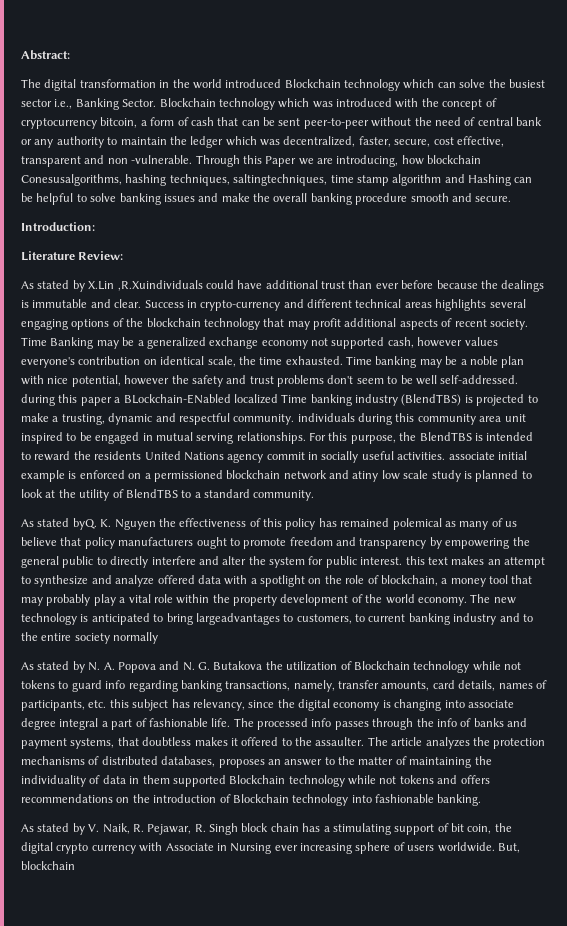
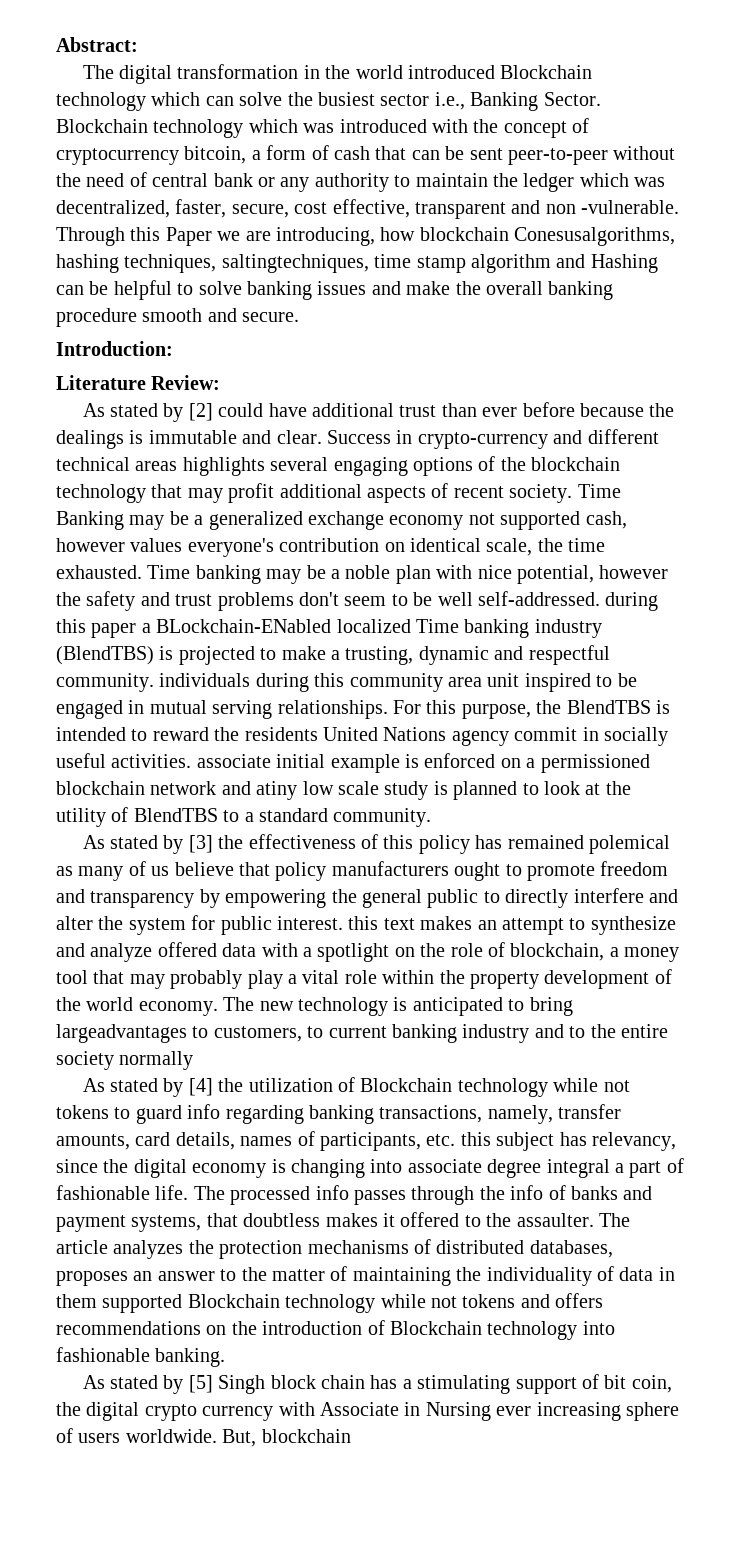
- As stated by X.Lin ,R.Xuindividuals could have additional trust than ever before because the dealings is immutable and clear.
+ As stated by [2] could have additional trust than ever before because the dealings is immutable and clear.
- As stated byQ. K. Nguyen the effectiveness of this policy has remained polemical as many of us believe that policy manufacturers ought to promote freedom and transparency by empowering the general public to directly interfere and alter the system for public interest. this text makes an attempt to synthesize and analyze offered data with a spotlight on the role of blockchain, a money tool that may probably play a vital role within the property development of the world economy.
+ As stated by [3] the effectiveness of this policy has remained polemical as many of us believe that policy manufacturers ought to promote freedom and transparency by empowering the general public to directly interfere and alter the system for public interest. this text makes an attempt to synthesize and analyze offered data with a spotlight on the role of blockchain, a money tool that may probably play a vital role within the property development of the world economy.
- As stated by N. A. Popova and N. G. Butakova the utilization of Blockchain technology while not tokens to guard info regarding banking transactions, namely, transfer amounts, card details, names of participants, etc. this subject has relevancy, since the digital economy is changing into associate degree integral a part of fashionable life.
+ As stated by [4] the utilization of Blockchain technology while not tokens to guard info regarding banking transactions, namely, transfer amounts, card details, names of participants, etc. this subject has relevancy, since the digital economy is changing into associate degree integral a part of fashionable life.
- As stated by V. Naik, R. Pejawar, R. Singh block chain has a stimulating support of bit coin, the digital crypto currency with Associate in Nursing ever increasing sphere of users worldwide.
+ As stated by [5] Singh block chain has a stimulating support of bit coin, the digital crypto currency with Associate in Nursing ever increasing sphere of users worldwide.

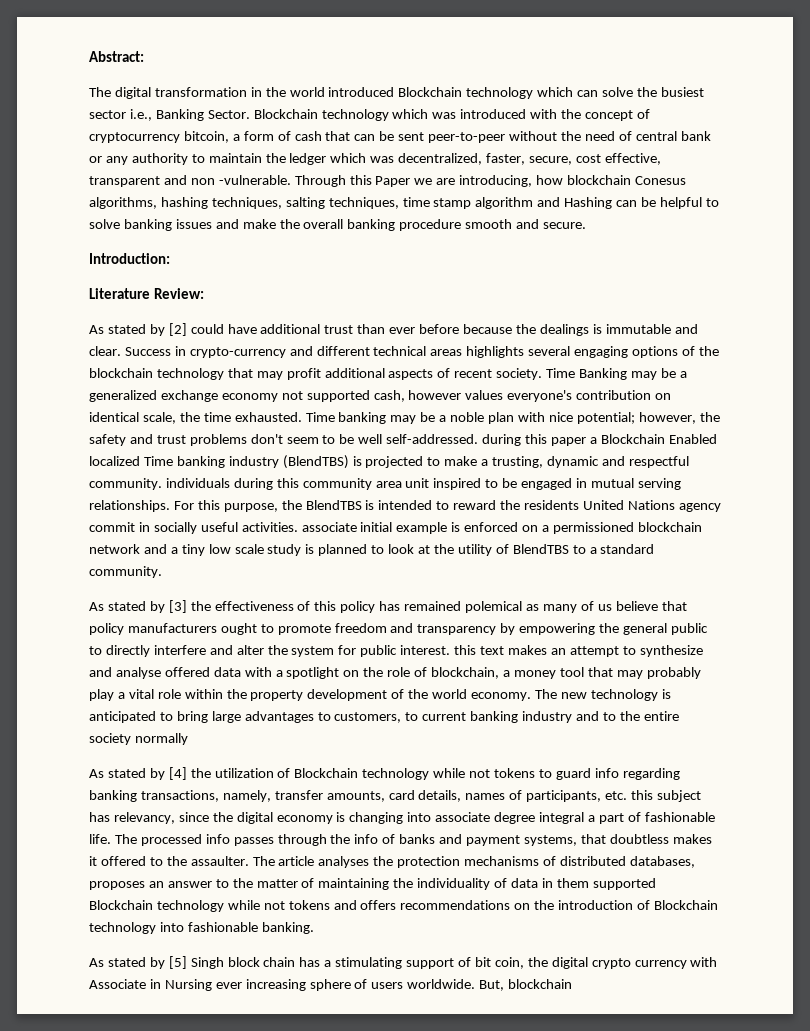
- Through this Paper we are introducing, how blockchain Conesusalgorithms, hashing techniques, saltingtechniques, time stamp algorithm and Hashing can be helpful to solve banking issues and make the overall banking procedure smooth and secure.
+ Through this Paper we are introducing, how blockchain Conesus algorithms, hashing techniques, salting techniques, time stamp algorithm and Hashing can be helpful to solve banking issues and make the overall banking procedure smooth and secure.
- Time banking may be a noble plan with nice potential, however the safety and trust problems don't seem to be well self-addressed. during this paper a BLockchain-ENabled localized Time banking industry (BlendTBS) is projected to make a trusting, dynamic and respectful community. individuals during this community area unit inspired to be engaged in mutual serving relationships.
+ Time banking may be a noble plan with nice potential; however, the safety and trust problems don't seem to be well self-addressed. during this paper a Blockchain Enabled localized Time banking industry (BlendTBS) is projected to make a trusting, dynamic and respectful community. individuals during this community area unit inspired to be engaged in mutual serving relationships.
- For this purpose, the BlendTBS is intended to reward the residents United Nations agency commit in socially useful activities. associate initial example is enforced on a permissioned blockchain network and atiny low scale study is planned to look at the utility of BlendTBS to a standard community.
+ For this purpose, the BlendTBS is intended to reward the residents United Nations agency commit in socially useful activities. associate initial example is enforced on a permissioned blockchain network and a tiny low scale study is planned to look at the utility of BlendTBS to a standard community.
- As stated by [3] the effectiveness of this policy has remained polemical as many of us believe that policy manufacturers ought to promote freedom and transparency by empowering the general public to directly interfere and alter the system for public interest. this text makes an attempt to synthesize and analyze offered data with a spotlight on the role of blockchain, a money tool that may probably play a vital role within the property development of the world economy.
+ As stated by [3] the effectiveness of this policy has remained polemical as many of us believe that policy manufacturers ought to promote freedom and transparency by empowering the general public to directly interfere and alter the system for public interest. this text makes an attempt to synthesize and analyse offered data with a spotlight on the role of blockchain, a money tool that may probably play a vital role within the property development of the world economy.
- The new technology is anticipated to bring largeadvantages to customers, to current banking industry and to the entire society normally
+ The new technology is anticipated to bring large advantages to customers, to current banking industry and to the entire society normally
- The article analyzes the protection mechanisms of distributed databases, proposes an answer to the matter of maintaining the individuality of data in them supported Blockchain technology while not tokens and offers recommendations on the introduction of Blockchain technology into fashionable banking.
+ The article analyses the protection mechanisms of distributed databases, proposes an answer to the matter of maintaining the individuality of data in them supported Blockchain technology while not tokens and offers recommendations on the introduction of Blockchain technology into fashionable banking.

